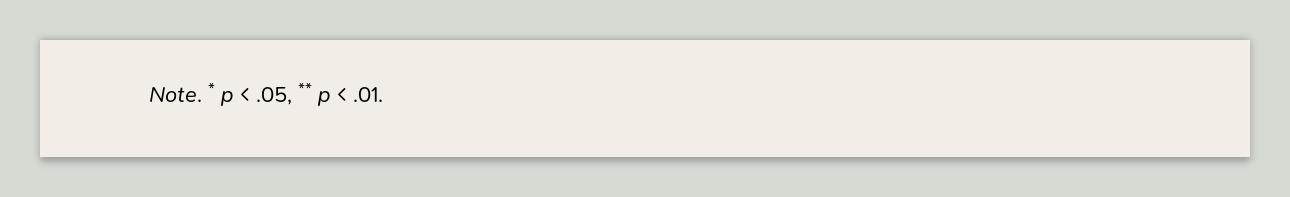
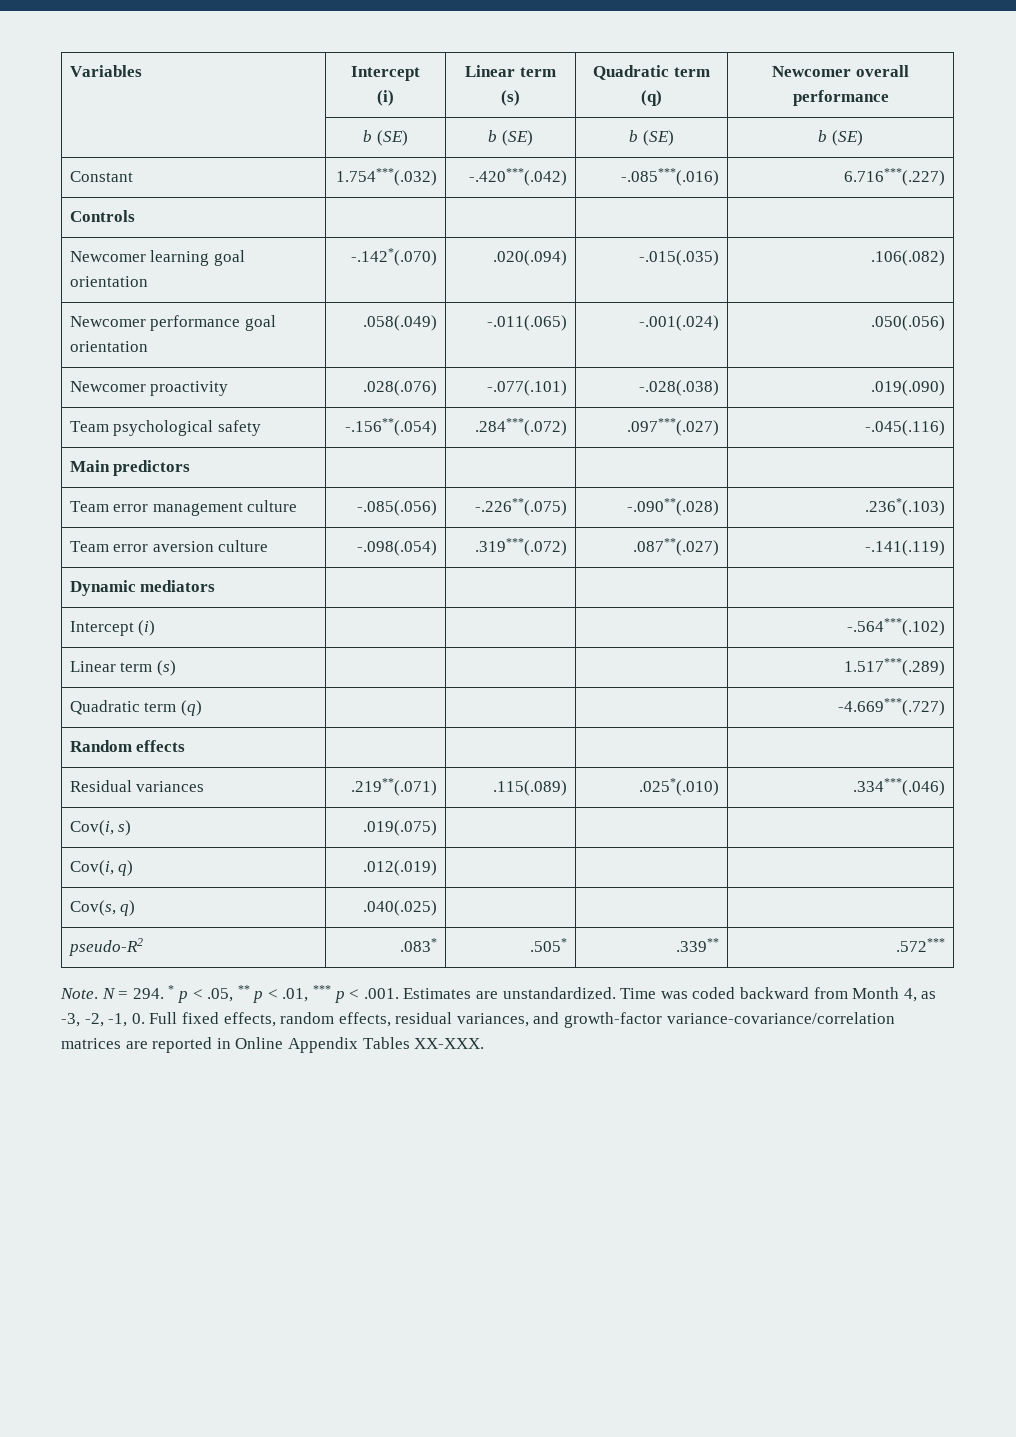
- Note. * p < .05, ** p < .01.
+ Variables | Intercept
+ (i) | Linear term (s) | Quadratic term (q) | Newcomer overall performance
+ | b (SE) | b (SE) | b (SE) | b (SE)
+ Constant | 1.754***(.032) | -.420***(.042) | -.085***(.016) | 6.716***(.227)
+ Controls | | | |
+ Newcomer learning goal orientation | -.142*(.070) | .020(.094) | -.015(.035) | .106(.082)
+ Newcomer performance goal orientation | .058(.049) | -.011(.065) | -.001(.024) | .050(.056)
+ Newcomer proactivity | .028(.076) | -.077(.101) | -.028(.038) | .019(.090)
+ Team psychological safety | -.156**(.054) | .284***(.072) | .097***(.027) | -.045(.116)
+ Main predictors | | | |
+ Team error management culture | -.085(.056) | -.226**(.075) | -.090**(.028) | .236*(.103)
+ Team error aversion culture | -.098(.054) | .319***(.072) | .087**(.027) | -.141(.119)
+ Dynamic mediators | | | |
+ Intercept (i) | | | | -.564***(.102)
+ Linear term (s) | | | | 1.517***(.289)
+ Quadratic term (q) | | | | -4.669***(.727)
+ Random effects | | | |
+ Residual variances | .219**(.071) | .115(.089) | .025*(.010) | .334***(.046)
+ Cov(i, s) | .019(.075) | | |
+ Cov(i, q) | .012(.019) | | |
+ Cov(s, q) | .040(.025) | | |
+ pseudo-R2 | .083* | .505* | .339** | .572***
+ Note. N = 294. * p < .05, ** p < .01, *** p < .001. Estimates are unstandardized. Time was coded backward from Month 4, as -3, -2, -1, 0. Full fixed effects, random effects, residual variances, and growth-factor variance-covariance/correlation matrices are reported in Online Appendix Tables XX-XXX.

